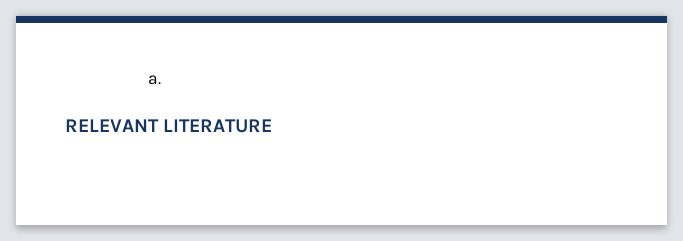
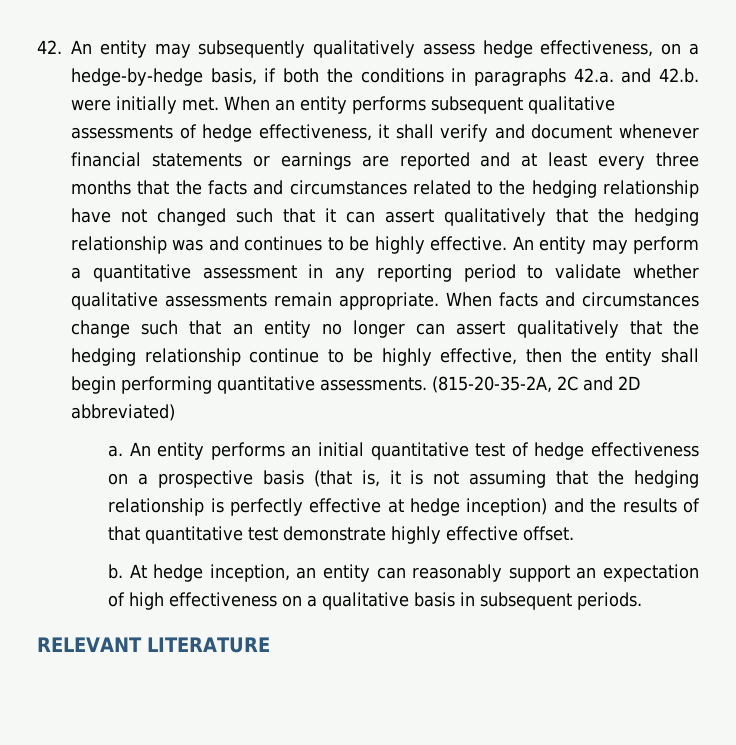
- a.
+ 42. An entity may subsequently qualitatively assess hedge effectiveness, on a hedge-by-hedge basis, if both the conditions in paragraphs 42.a. and 42.b. were initially met. When an entity performs subsequent qualitative assessments of hedge effectiveness, it shall verify and document whenever financial statements or earnings are reported and at least every three months that the facts and circumstances related to the hedging relationship have not changed such that it can assert qualitatively that the hedging relationship was and continues to be highly effective. An entity may perform a quantitative assessment in any reporting period to validate whether qualitative assessments remain appropriate. When facts and circumstances change such that an entity no longer can assert qualitatively that the hedging relationship continue to be highly effective, then the entity shall begin performing quantitative assessments. (815-20-35-2A, 2C and 2D abbreviated)
+ a. An entity performs an initial quantitative test of hedge effectiveness on a prospective basis (that is, it is not assuming that the hedging relationship is perfectly effective at hedge inception) and the results of that quantitative test demonstrate highly effective offset.
+ b. At hedge inception, an entity can reasonably support an expectation of high effectiveness on a qualitative basis in subsequent periods.

